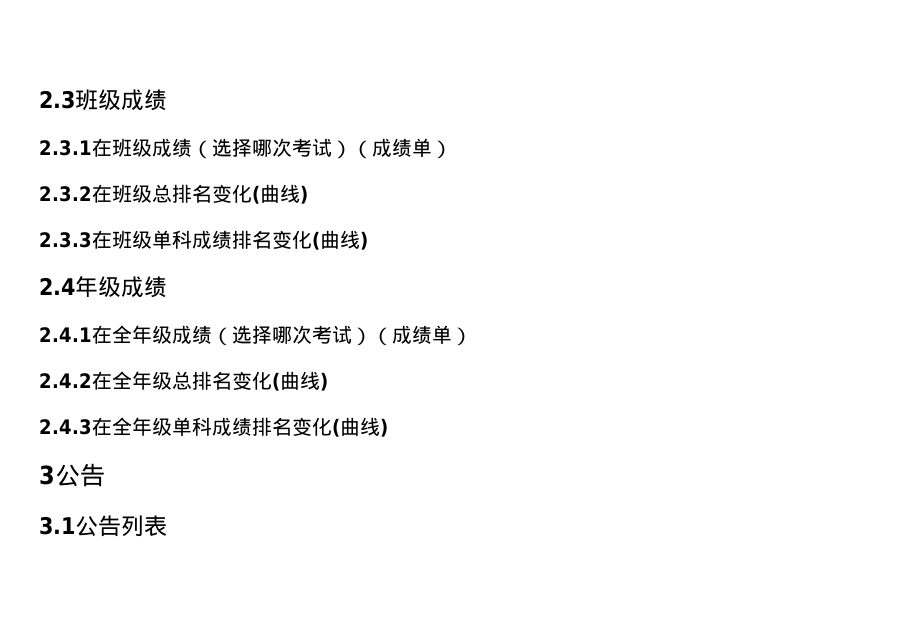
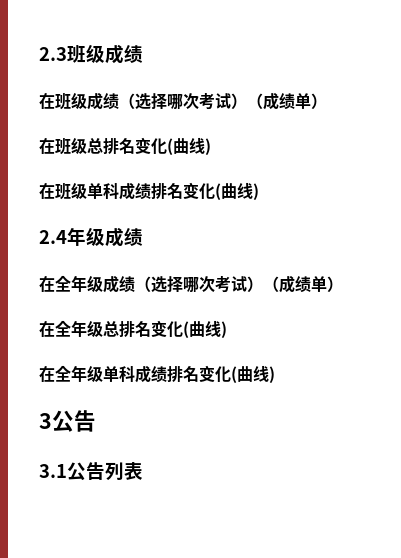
- 2.3.1在班级成绩（选择哪次考试）（成绩单）
+ 在班级成绩（选择哪次考试）（成绩单）
- 2.3.2在班级总排名变化(曲线)
+ 在班级总排名变化(曲线)
- 2.3.3在班级单科成绩排名变化(曲线)
+ 在班级单科成绩排名变化(曲线)
- 2.4.1在全年级成绩（选择哪次考试）（成绩单）
+ 在全年级成绩（选择哪次考试）（成绩单）
- 2.4.2在全年级总排名变化(曲线)
+ 在全年级总排名变化(曲线)
- 2.4.3在全年级单科成绩排名变化(曲线)
+ 在全年级单科成绩排名变化(曲线)

